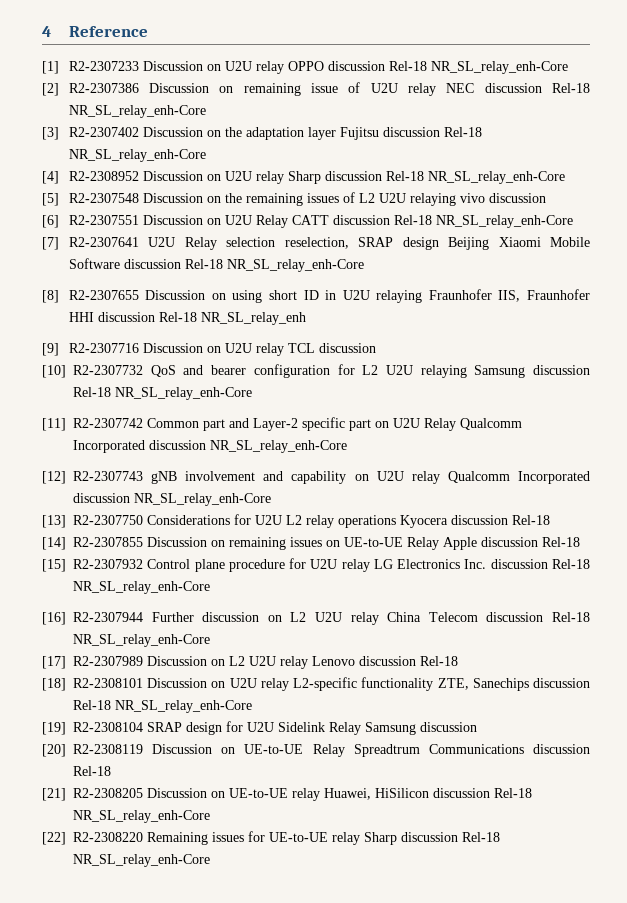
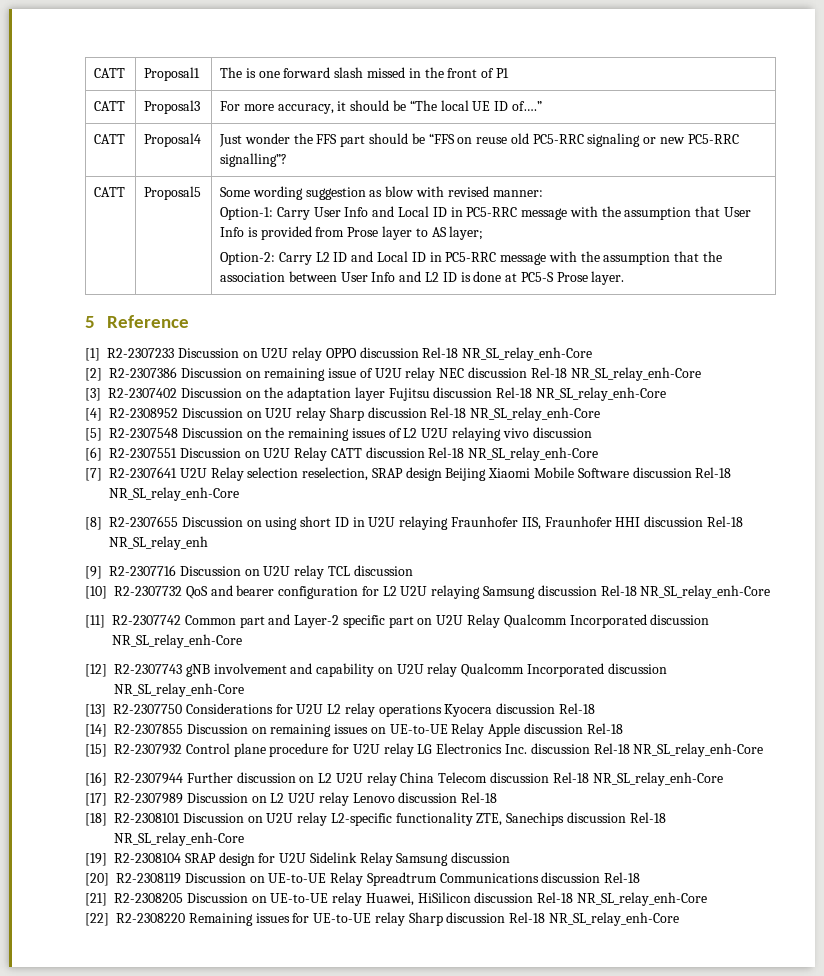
- 4 Reference
+ CATT | Proposal1 | The is one forward slash missed in the front of P1
+ CATT | Proposal3 | For more accuracy, it should be “The local UE ID of….”
+ CATT | Proposal4 | Just wonder the FFS part should be “FFS on reuse old PC5-RRC signaling or new PC5-RRC signalling”?
+ CATT | Proposal5 | Some wording suggestion as blow with revised manner:
+ Option-1: Carry User Info and Local ID in PC5-RRC message with the assumption that User Info is provided from Prose layer to AS layer;
+ Option-2: Carry L2 ID and Local ID in PC5-RRC message with the assumption that the association between User Info and L2 ID is done at PC5-S Prose layer.
+ 5 Reference

